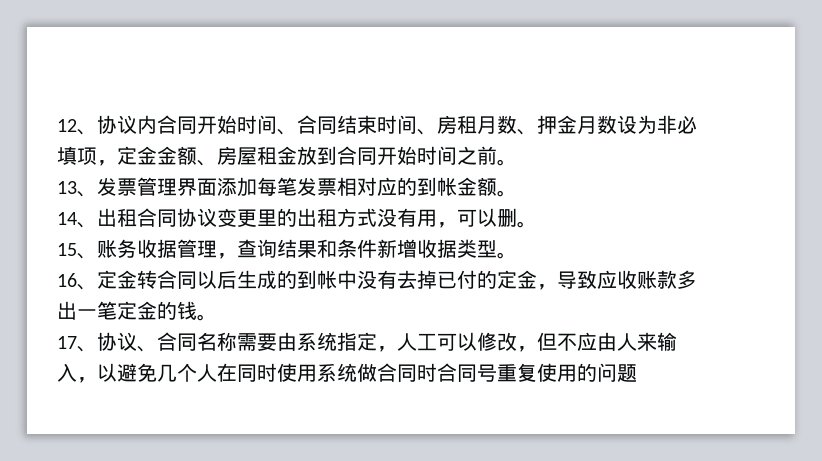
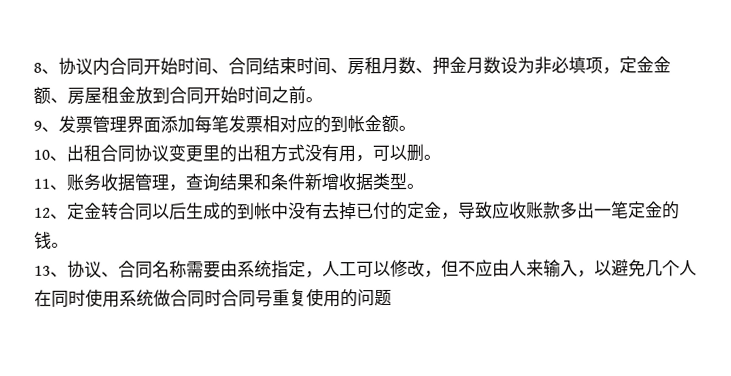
- 12、协议内合同开始时间、合同结束时间、房租月数、押金月数设为非必填项，定金金额、房屋租金放到合同开始时间之前。
+ 8、协议内合同开始时间、合同结束时间、房租月数、押金月数设为非必填项，定金金额、房屋租金放到合同开始时间之前。
- 13、发票管理界面添加每笔发票相对应的到帐金额。
+ 9、发票管理界面添加每笔发票相对应的到帐金额。
- 14、出租合同协议变更里的出租方式没有用，可以删。
+ 10、出租合同协议变更里的出租方式没有用，可以删。
- 15、账务收据管理，查询结果和条件新增收据类型。
+ 11、账务收据管理，查询结果和条件新增收据类型。
- 16、定金转合同以后生成的到帐中没有去掉已付的定金，导致应收账款多出一笔定金的钱。
+ 12、定金转合同以后生成的到帐中没有去掉已付的定金，导致应收账款多出一笔定金的钱。
- 17、协议、合同名称需要由系统指定，人工可以修改，但不应由人来输入，以避免几个人在同时使用系统做合同时合同号重复使用的问题
+ 13、协议、合同名称需要由系统指定，人工可以修改，但不应由人来输入，以避免几个人在同时使用系统做合同时合同号重复使用的问题

